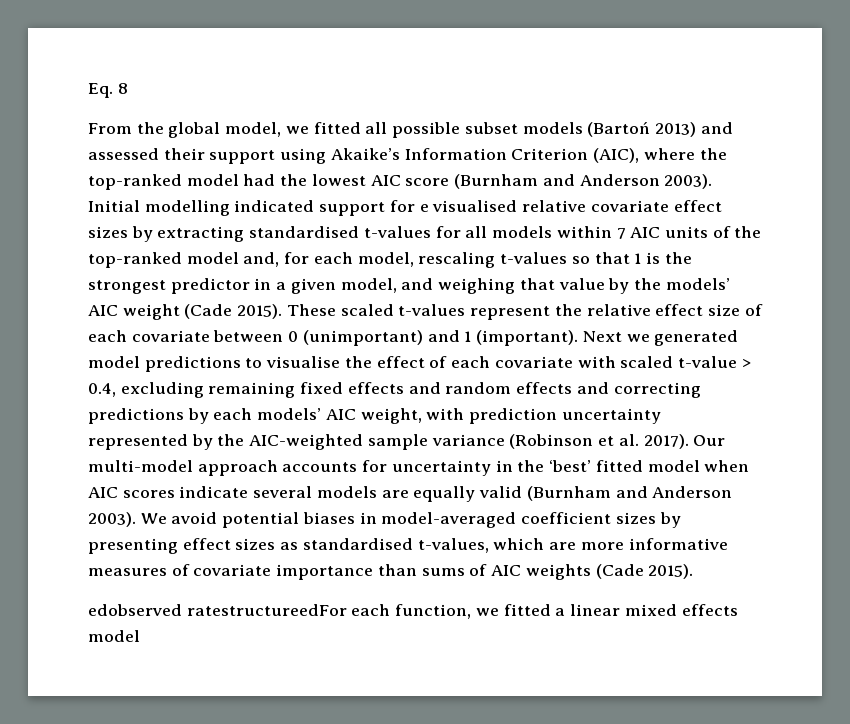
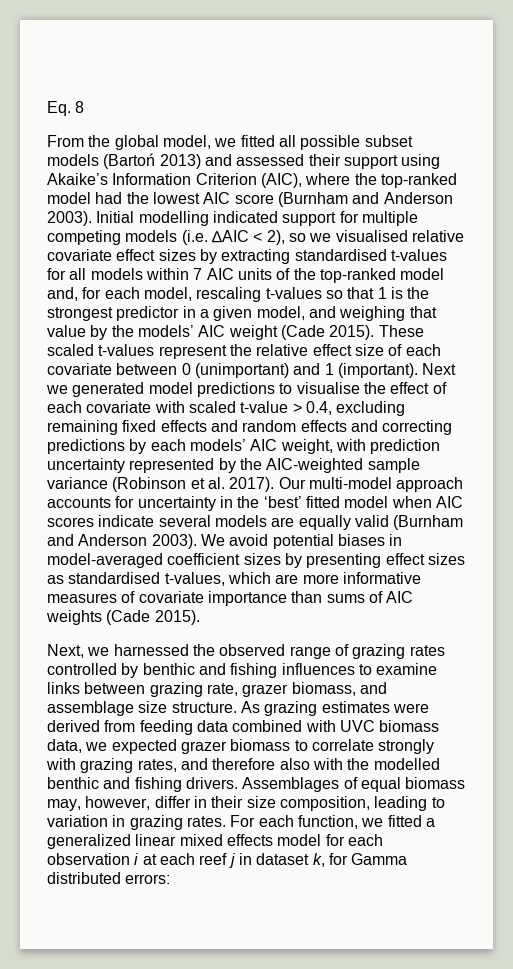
- Initial modelling indicated support for e visualised relative covariate effect sizes by extracting standardised t-values for all models within 7 AIC units of the top-ranked model and, for each model, rescaling t-values so that 1 is the strongest predictor in a given model, and weighing that value by the models’ AIC weight (Cade 2015).
+ Initial modelling indicated support for multiple competing models (i.e. ∆AIC < 2), so we visualised relative covariate effect sizes by extracting standardised t-values for all models within 7 AIC units of the top-ranked model and, for each model, rescaling t-values so that 1 is the strongest predictor in a given model, and weighing that value by the models’ AIC weight (Cade 2015).
- edobserved ratestructureedFor each function, we fitted a linear mixed effects model
+ Next, we harnessed the observed range of grazing rates controlled by benthic and fishing influences to examine links between grazing rate, grazer biomass, and assemblage size structure. As grazing estimates were derived from feeding data combined with UVC biomass data, we expected grazer biomass to correlate strongly with grazing rates, and therefore also with the modelled benthic and fishing drivers. Assemblages of equal biomass may, however, differ in their size composition, leading to variation in grazing rates. For each function, we fitted a generalized linear mixed effects model for each observation i at each reef j in dataset k, for Gamma distributed errors:

